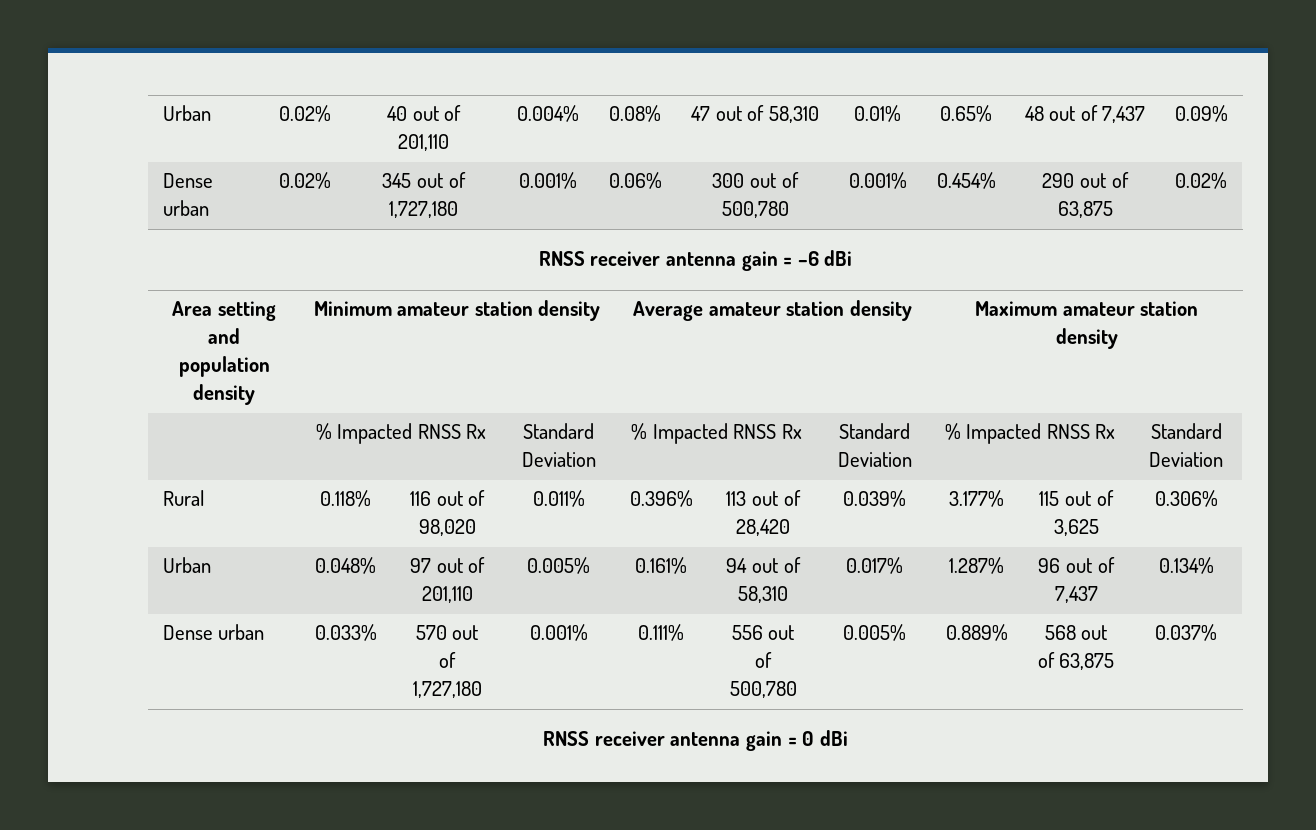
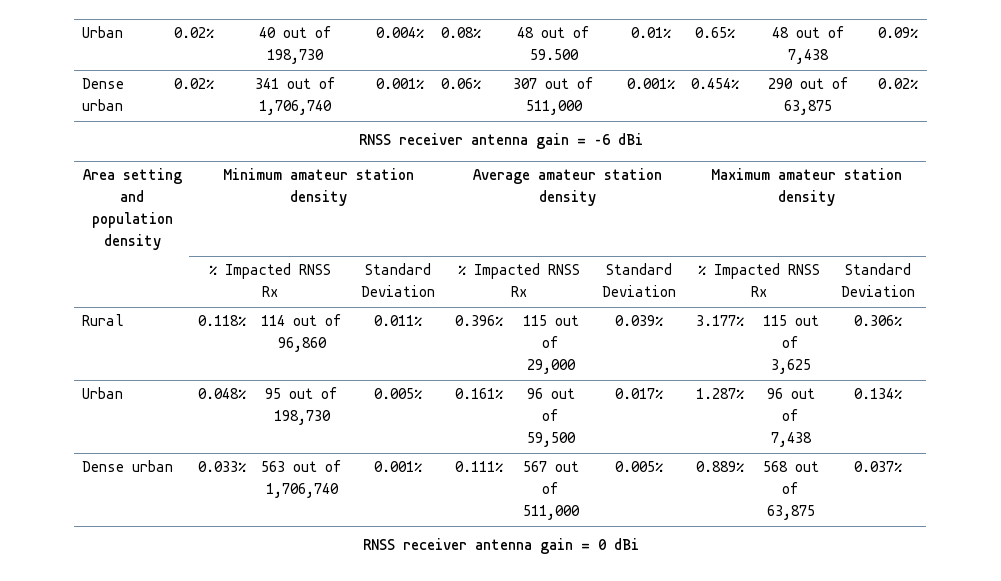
- Urban | 0.02% | 40 out of 201,110 | 0.004% | 0.08% | 47 out of 58,310 | 0.01% | 0.65% | 48 out of 7,437 | 0.09%
+ Urban | 0.02% | 40 out of 198,730 | 0.004% | 0.08% | 48 out of 59.500 | 0.01% | 0.65% | 48 out of 7,438 | 0.09%
- Dense urban | 0.02% | 345 out of 1,727,180 | 0.001% | 0.06% | 300 out of 500,780 | 0.001% | 0.454% | 290 out of 63,875 | 0.02%
+ Dense urban | 0.02% | 341 out of 1,706,740 | 0.001% | 0.06% | 307 out of 511,000 | 0.001% | 0.454% | 290 out of 63,875 | 0.02%
- Rural | 0.118% | 116 out of 98,020 | 0.011% | 0.396% | 113 out of 28,420 | 0.039% | 3.177% | 115 out of 3,625 | 0.306%
+ Rural | 0.118% | 114 out of 96,860 | 0.011% | 0.396% | 115 out of 29,000 | 0.039% | 3.177% | 115 out of 3,625 | 0.306%
- Urban | 0.048% | 97 out of 201,110 | 0.005% | 0.161% | 94 out of 58,310 | 0.017% | 1.287% | 96 out of 7,437 | 0.134%
+ Urban | 0.048% | 95 out of 198,730 | 0.005% | 0.161% | 96 out of 59,500 | 0.017% | 1.287% | 96 out of 7,438 | 0.134%
- Dense urban | 0.033% | 570 out of 1,727,180 | 0.001% | 0.111% | 556 out of 500,780 | 0.005% | 0.889% | 568 out of 63,875 | 0.037%
+ Dense urban | 0.033% | 563 out of 1,706,740 | 0.001% | 0.111% | 567 out of 511,000 | 0.005% | 0.889% | 568 out of 63,875 | 0.037%

